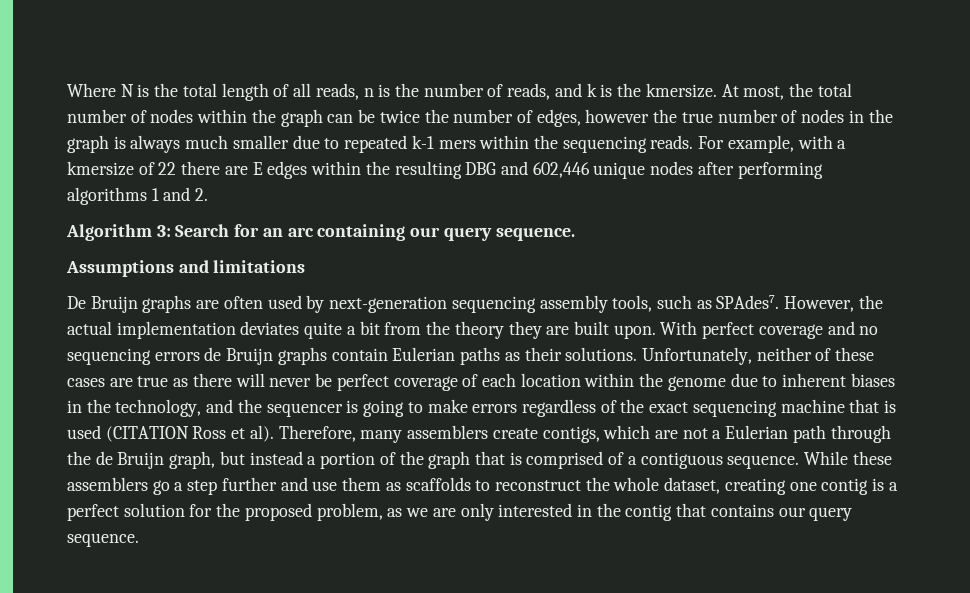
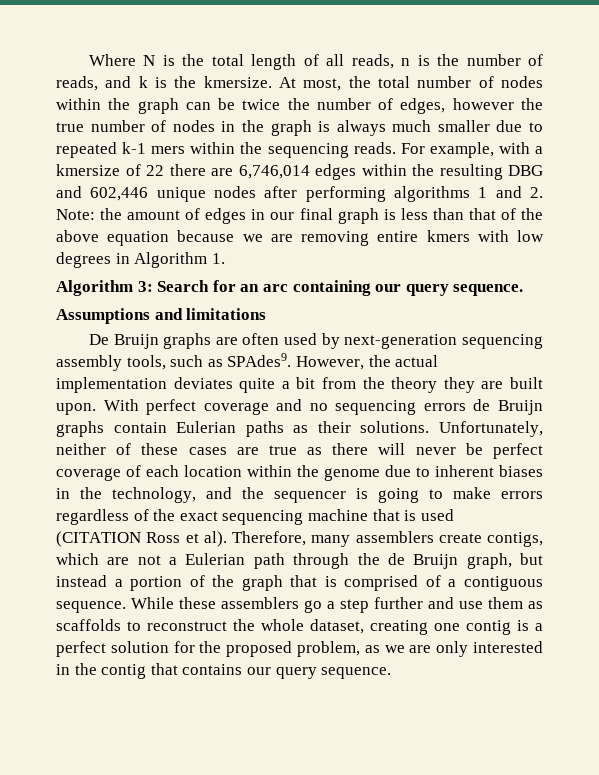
- For example, with a kmersize of 22 there are E edges within the resulting DBG and 602,446 unique nodes after performing algorithms 1 and 2.
+ For example, with a kmersize of 22 there are 6,746,014 edges within the resulting DBG and 602,446 unique nodes after performing algorithms 1 and 2. Note: the amount of edges in our final graph is less than that of the above equation because we are removing entire kmers with low degrees in Algorithm 1.
- De Bruijn graphs are often used by next-generation sequencing assembly tools, such as SPAdes7.
+ De Bruijn graphs are often used by next-generation sequencing assembly tools, such as SPAdes9.

